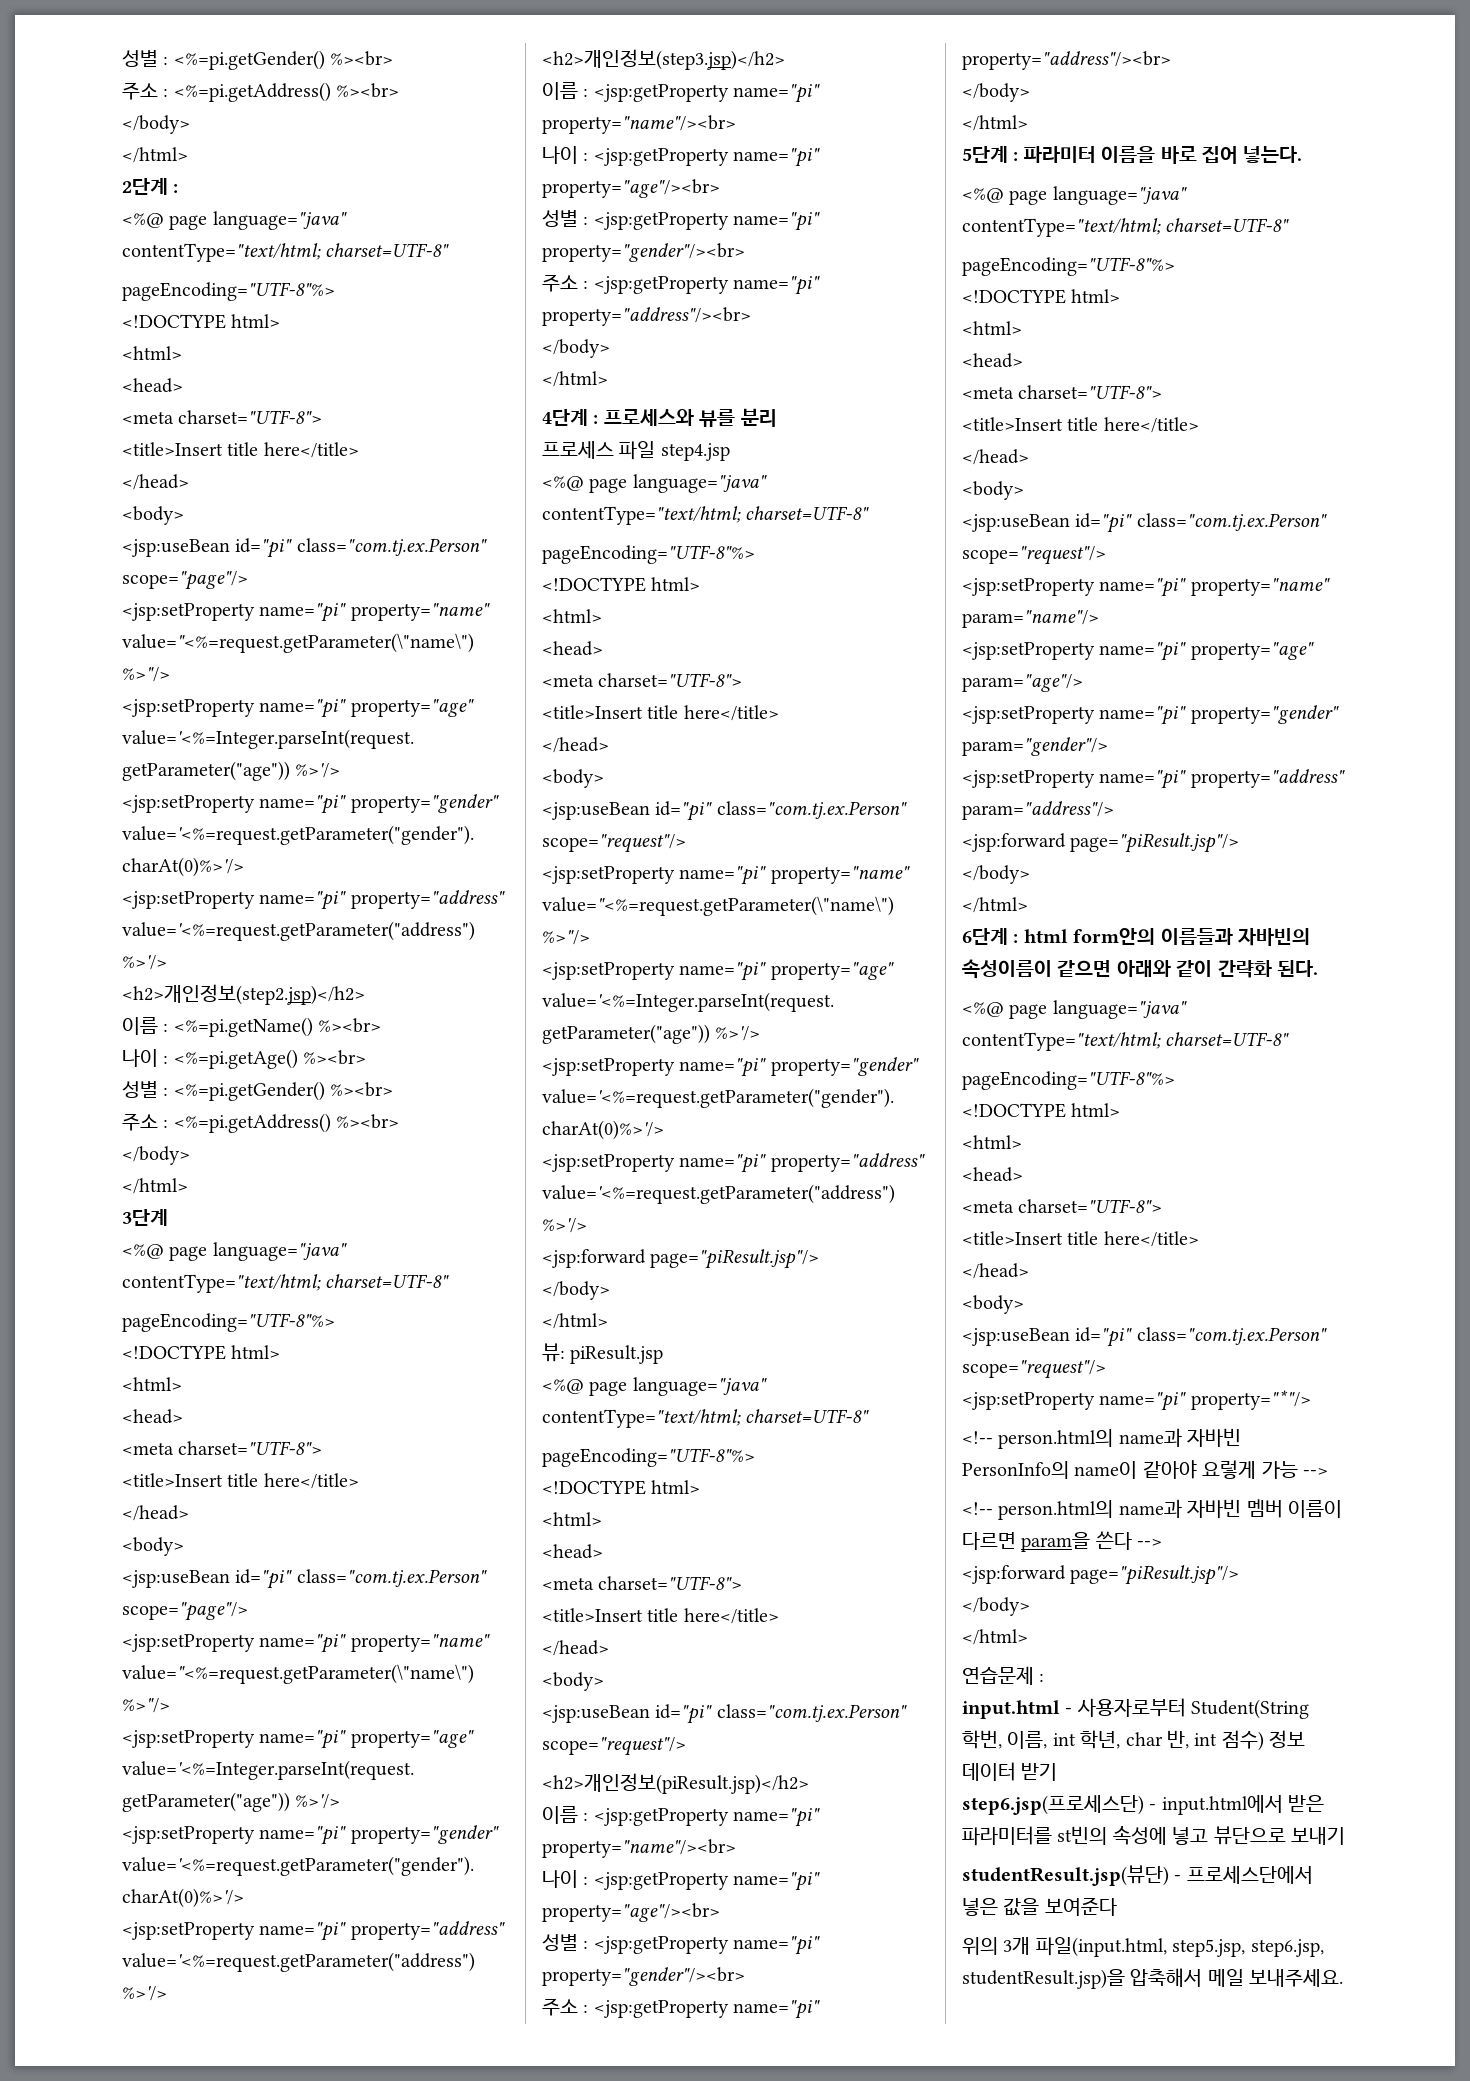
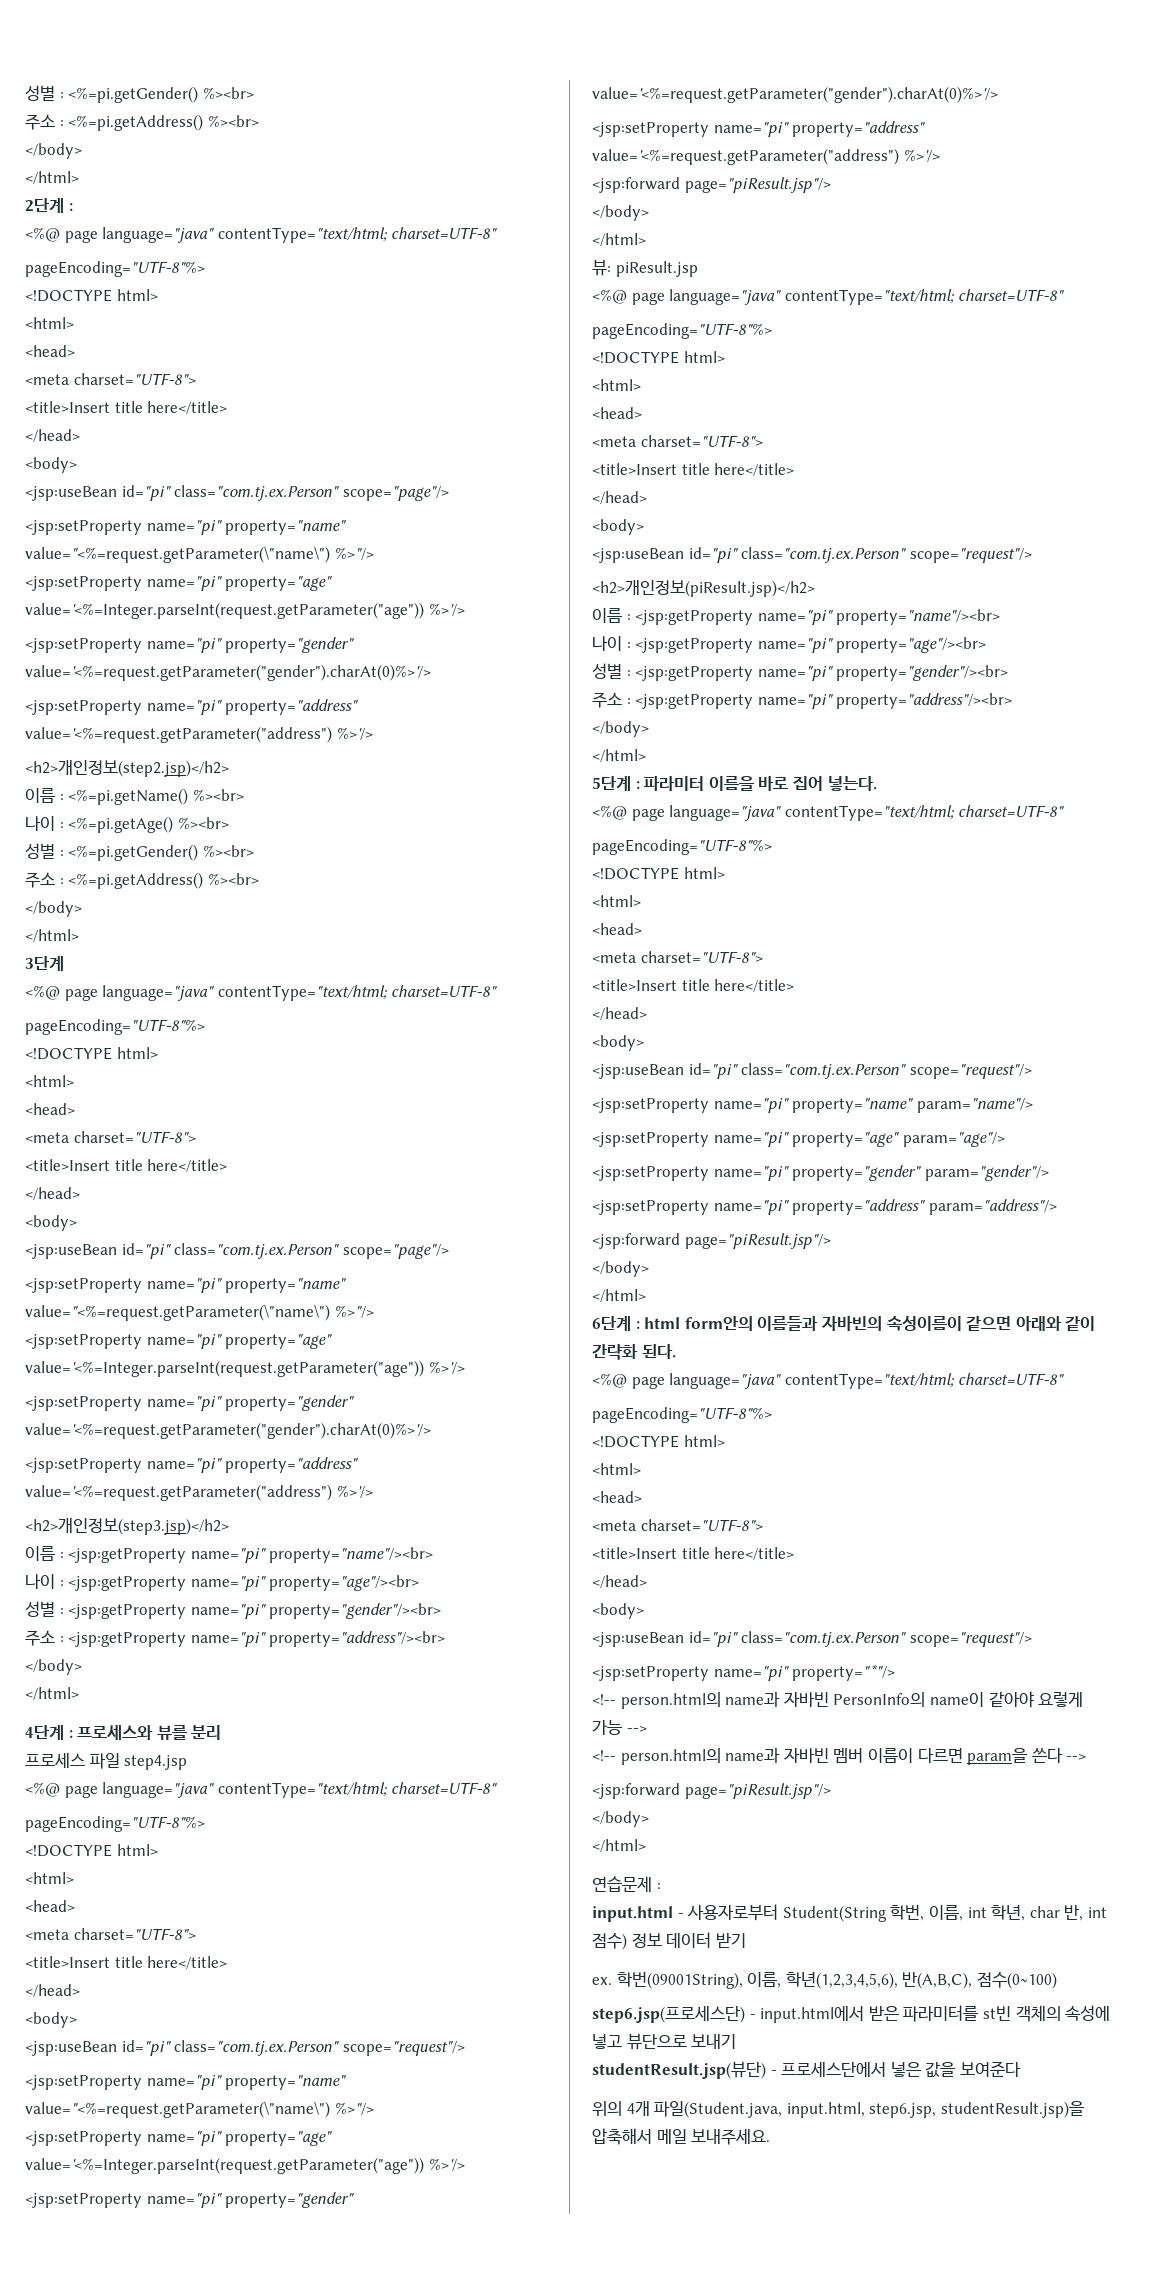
+ ex. 학번(09001String), 이름, 학년(1,2,3,4,5,6), 반(A,B,C), 점수(0~100)
- step6.jsp(프로세스단) - input.html에서 받은 파라미터를 st빈의 속성에 넣고 뷰단으로 보내기
+ step6.jsp(프로세스단) - input.html에서 받은 파라미터를 st빈 객체의 속성에 넣고 뷰단으로 보내기
- 위의 3개 파일(input.html, step5.jsp, step6.jsp, studentResult.jsp)을 압축해서 메일 보내주세요.
+ 위의 4개 파일(Student.java, input.html, step6.jsp, studentResult.jsp)을 압축해서 메일 보내주세요.

